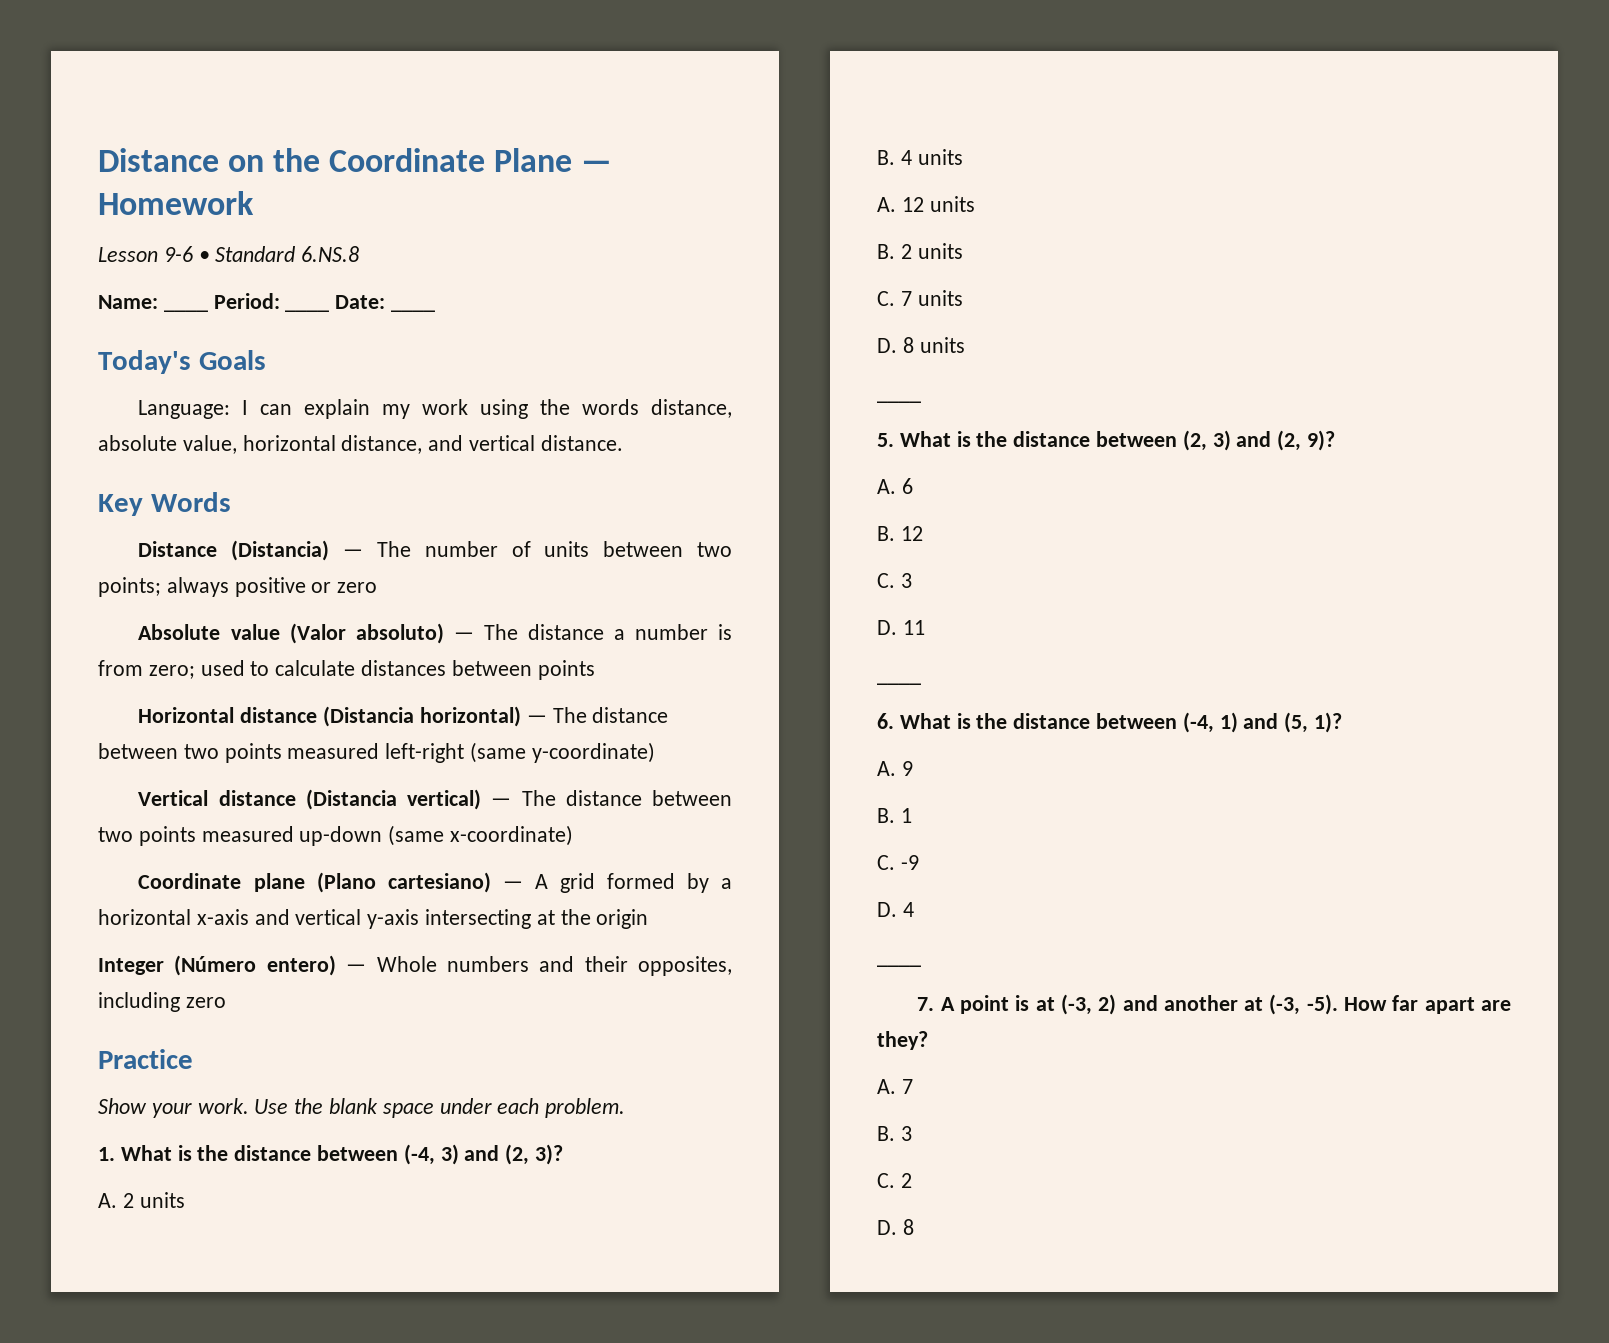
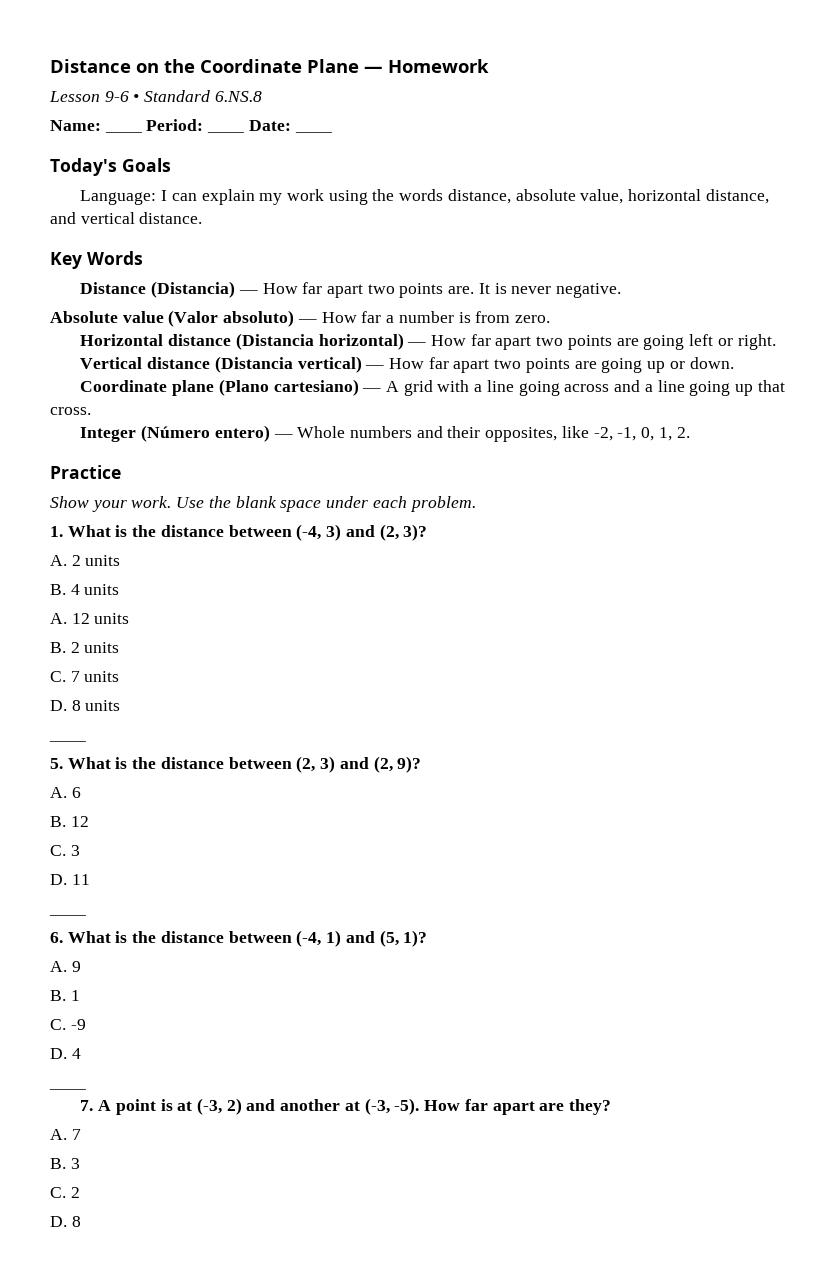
- Distance (Distancia) — The number of units between two points; always positive or zero
+ Distance (Distancia) — How far apart two points are. It is never negative.
- Absolute value (Valor absoluto) — The distance a number is from zero; used to calculate distances between points
+ Absolute value (Valor absoluto) — How far a number is from zero.
- Horizontal distance (Distancia horizontal) — The distance between two points measured left-right (same y-coordinate)
+ Horizontal distance (Distancia horizontal) — How far apart two points are going left or right.
- Vertical distance (Distancia vertical) — The distance between two points measured up-down (same x-coordinate)
+ Vertical distance (Distancia vertical) — How far apart two points are going up or down.
- Coordinate plane (Plano cartesiano) — A grid formed by a horizontal x-axis and vertical y-axis intersecting at the origin
+ Coordinate plane (Plano cartesiano) — A grid with a line going across and a line going up that cross.
- Integer (Número entero) — Whole numbers and their opposites, including zero
+ Integer (Número entero) — Whole numbers and their opposites, like -2, -1, 0, 1, 2.

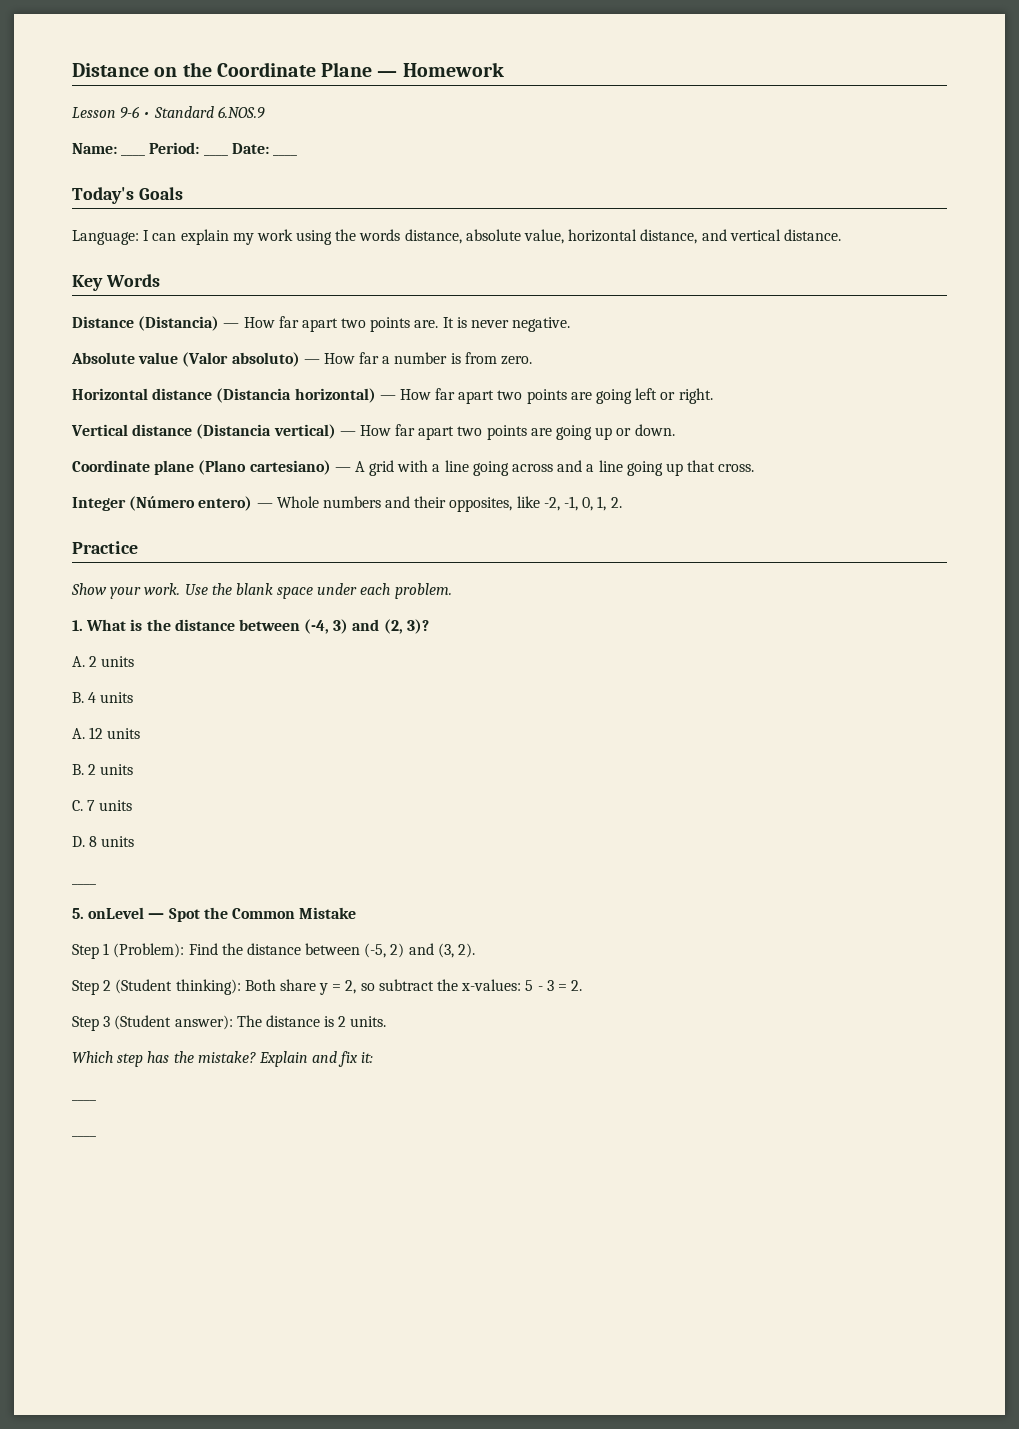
- Lesson 9-6 • Standard 6.NS.8
+ Lesson 9-6 • Standard 6.NOS.9
- 5. What is the distance between (2, 3) and (2, 9)?
- A. 6
- B. 12
- C. 3
- D. 11
+ 5. onLevel — Spot the Common Mistake
+ Step 1 (Problem): Find the distance between (-5, 2) and (3, 2).
+ Step 2 (Student thinking): Both share y = 2, so subtract the x-values: 5 - 3 = 2.
+ Step 3 (Student answer): The distance is 2 units.
+ Which step has the mistake? Explain and fix it:
  ____
- 6. What is the distance between (-4, 1) and (5, 1)?
- A. 9
- B. 1
- C. -9
- D. 4
  ____
- 7. A point is at (-3, 2) and another at (-3, -5). How far apart are they?
- A. 7
- B. 3
- C. 2
- D. 8

